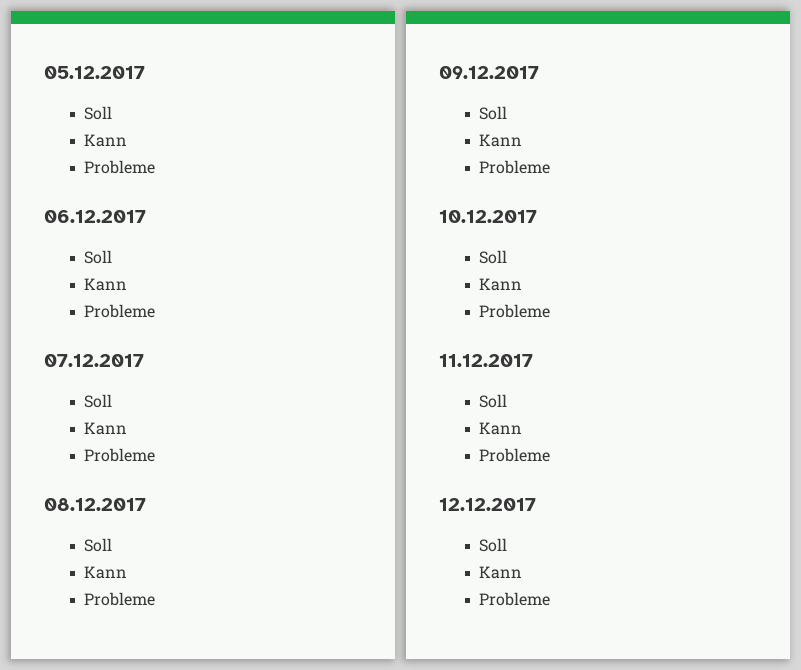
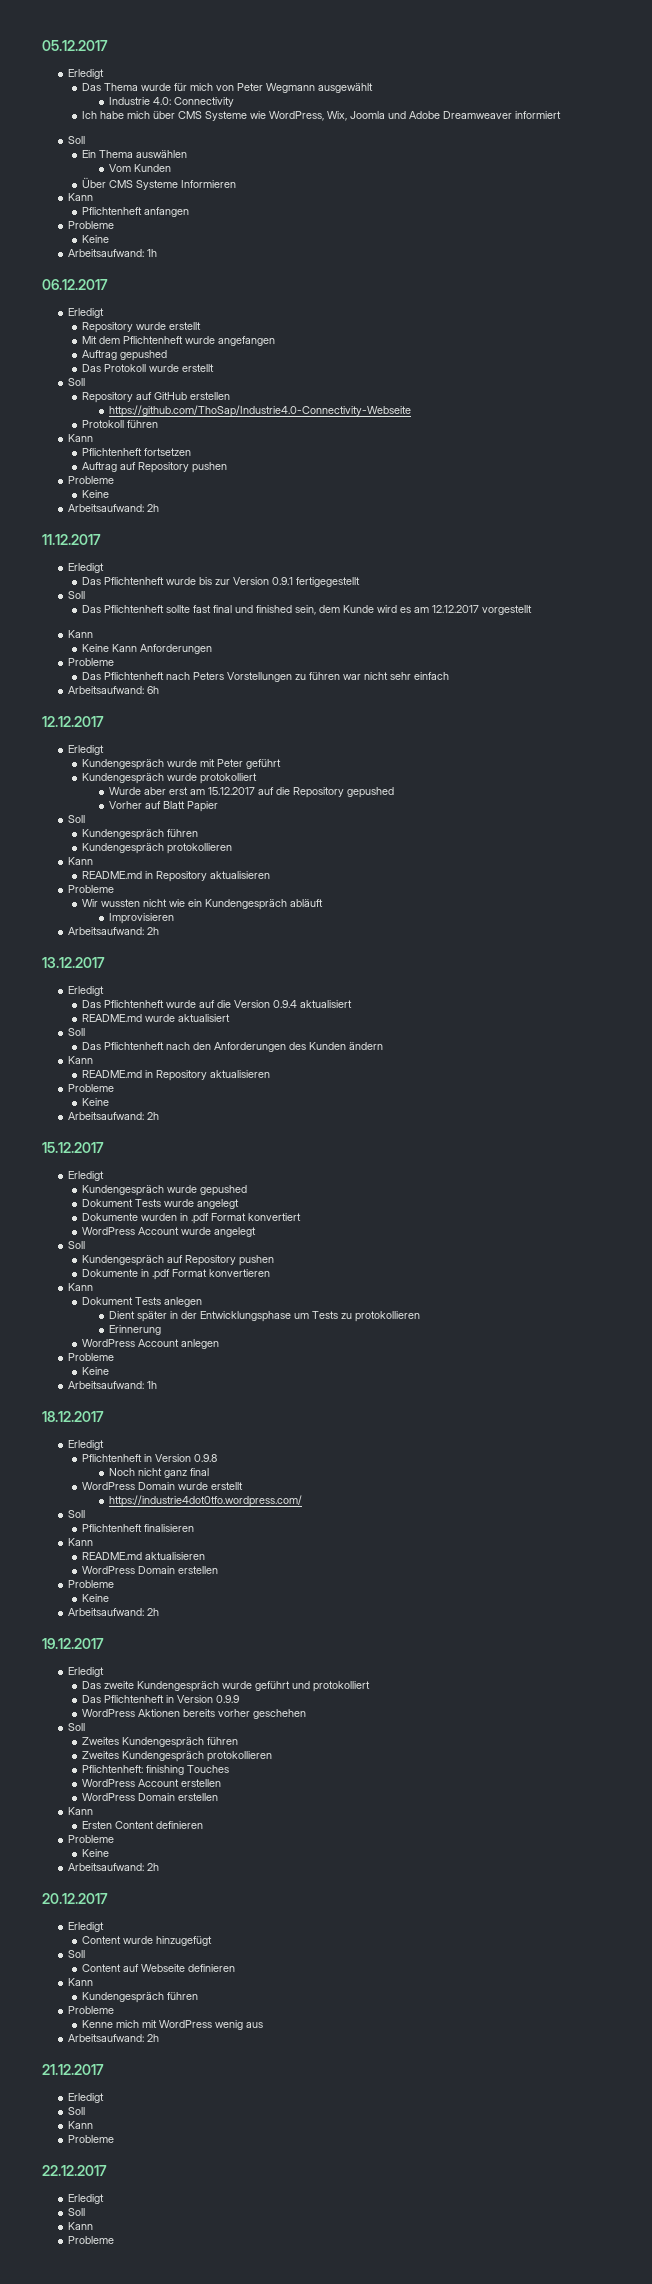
  05.12.2017
+ Erledigt
+ Das Thema wurde für mich von Peter Wegmann ausgewählt
+ Industrie 4.0: Connectivity
+ Ich habe mich über CMS Systeme wie WordPress, Wix, Joomla und Adobe Dreamweaver informiert
+ Soll
+ Ein Thema auswählen
+ Vom Kunden
+ Über CMS Systeme Informieren
+ Kann
+ Pflichtenheft anfangen
+ Probleme
+ Keine
+ Arbeitsaufwand: 1h
+ 06.12.2017
+ Erledigt
+ Repository wurde erstellt
+ Mit dem Pflichtenheft wurde angefangen
+ Auftrag gepushed
+ Das Protokoll wurde erstellt
+ Soll
+ Repository auf GitHub erstellen
+ https://github.com/ThoSap/Industrie4.0-Connectivity-Webseite
+ Protokoll führen
+ Kann
+ Pflichtenheft fortsetzen
+ Auftrag auf Repository pushen
+ Probleme
+ Keine
+ Arbeitsaufwand: 2h
+ 11.12.2017
+ Erledigt
+ Das Pflichtenheft wurde bis zur Version 0.9.1 fertigegestellt
+ Soll
+ Das Pflichtenheft sollte fast final und finished sein, dem Kunde wird es am 12.12.2017 vorgestellt
+ Kann
+ Keine Kann Anforderungen
+ Probleme
+ Das Pflichtenheft nach Peters Vorstellungen zu führen war nicht sehr einfach
+ Arbeitsaufwand: 6h
+ 12.12.2017
+ Erledigt
+ Kundengespräch wurde mit Peter geführt
+ Kundengespräch wurde protokolliert
+ Wurde aber erst am 15.12.2017 auf die Repository gepushed
+ Vorher auf Blatt Papier
+ Soll
+ Kundengespräch führen
+ Kundengespräch protokollieren
+ Kann
+ README.md in Repository aktualisieren
+ Probleme
+ Wir wussten nicht wie ein Kundengespräch abläuft
+ Improvisieren
+ Arbeitsaufwand: 2h
+ 13.12.2017
+ Erledigt
+ Das Pflichtenheft wurde auf die Version 0.9.4 aktualisiert
+ README.md wurde aktualisiert
+ Soll
+ Das Pflichtenheft nach den Anforderungen des Kunden ändern
+ Kann
+ README.md in Repository aktualisieren
+ Probleme
+ Keine
+ Arbeitsaufwand: 2h
+ 15.12.2017
+ Erledigt
+ Kundengespräch wurde gepushed
+ Dokument Tests wurde angelegt
+ Dokumente wurden in .pdf Format konvertiert
+ WordPress Account wurde angelegt
+ Soll
+ Kundengespräch auf Repository pushen
+ Dokumente in .pdf Format konvertieren
+ Kann
+ Dokument Tests anlegen
+ Dient später in der Entwicklungsphase um Tests zu protokollieren
+ Erinnerung
+ WordPress Account anlegen
+ Probleme
+ Keine
+ Arbeitsaufwand: 1h
+ 18.12.2017
+ Erledigt
+ Pflichtenheft in Version 0.9.8
+ Noch nicht ganz final
+ WordPress Domain wurde erstellt
+ https://industrie4dot0tfo.wordpress.com/
+ Soll
+ Pflichtenheft finalisieren
+ Kann
+ README.md aktualisieren
+ WordPress Domain erstellen
+ Probleme
+ Keine
+ Arbeitsaufwand: 2h
+ 19.12.2017
+ Erledigt
+ Das zweite Kundengespräch wurde geführt und protokolliert
+ Das Pflichtenheft in Version 0.9.9
+ WordPress Aktionen bereits vorher geschehen
+ Soll
+ Zweites Kundengespräch führen
+ Zweites Kundengespräch protokollieren
+ Pflichtenheft: finishing Touches
+ WordPress Account erstellen
+ WordPress Domain erstellen
+ Kann
+ Ersten Content definieren
+ Probleme
+ Keine
+ Arbeitsaufwand: 2h
+ 20.12.2017
+ Erledigt
+ Content wurde hinzugefügt
+ Soll
+ Content auf Webseite definieren
+ Kann
+ Kundengespräch führen
+ Probleme
+ Kenne mich mit WordPress wenig aus
+ Arbeitsaufwand: 2h
+ 21.12.2017
+ Erledigt
  Soll
  Kann
  Probleme
- 06.12.2017
- Soll
- Kann
- Probleme
- 07.12.2017
- Soll
- Kann
- Probleme
- 08.12.2017
- Soll
- Kann
- Probleme
- 09.12.2017
- Soll
- Kann
- Probleme
- 10.12.2017
- Soll
- Kann
- Probleme
- 11.12.2017
- Soll
- Kann
- Probleme
- 12.12.2017
+ 22.12.2017
+ Erledigt

